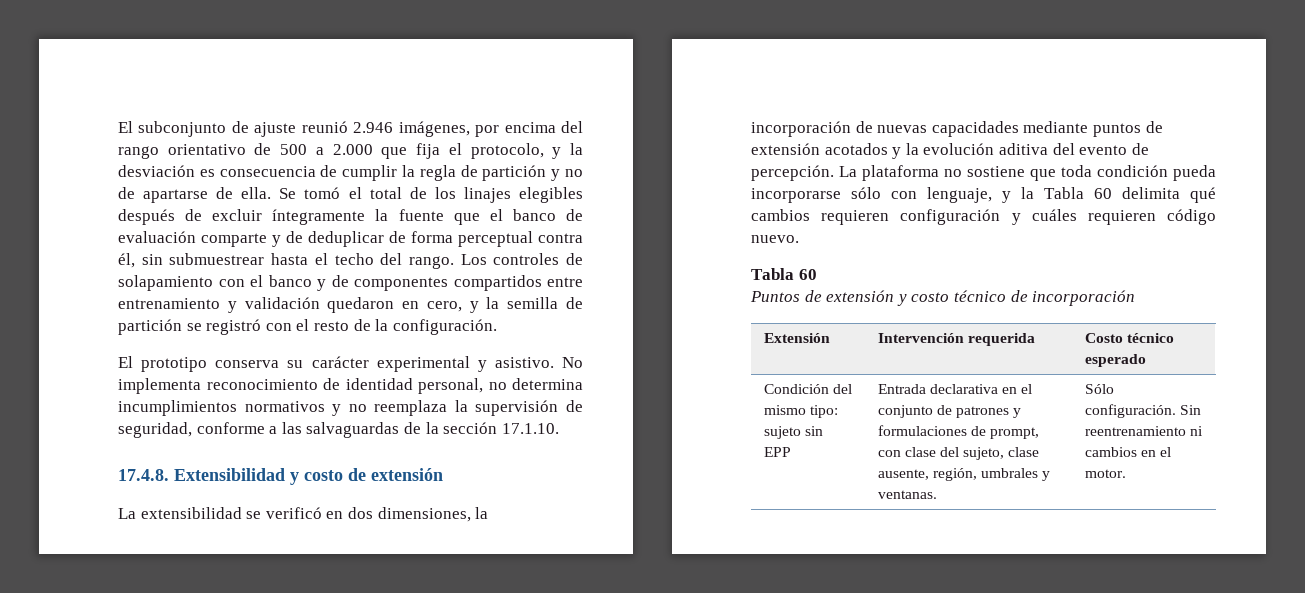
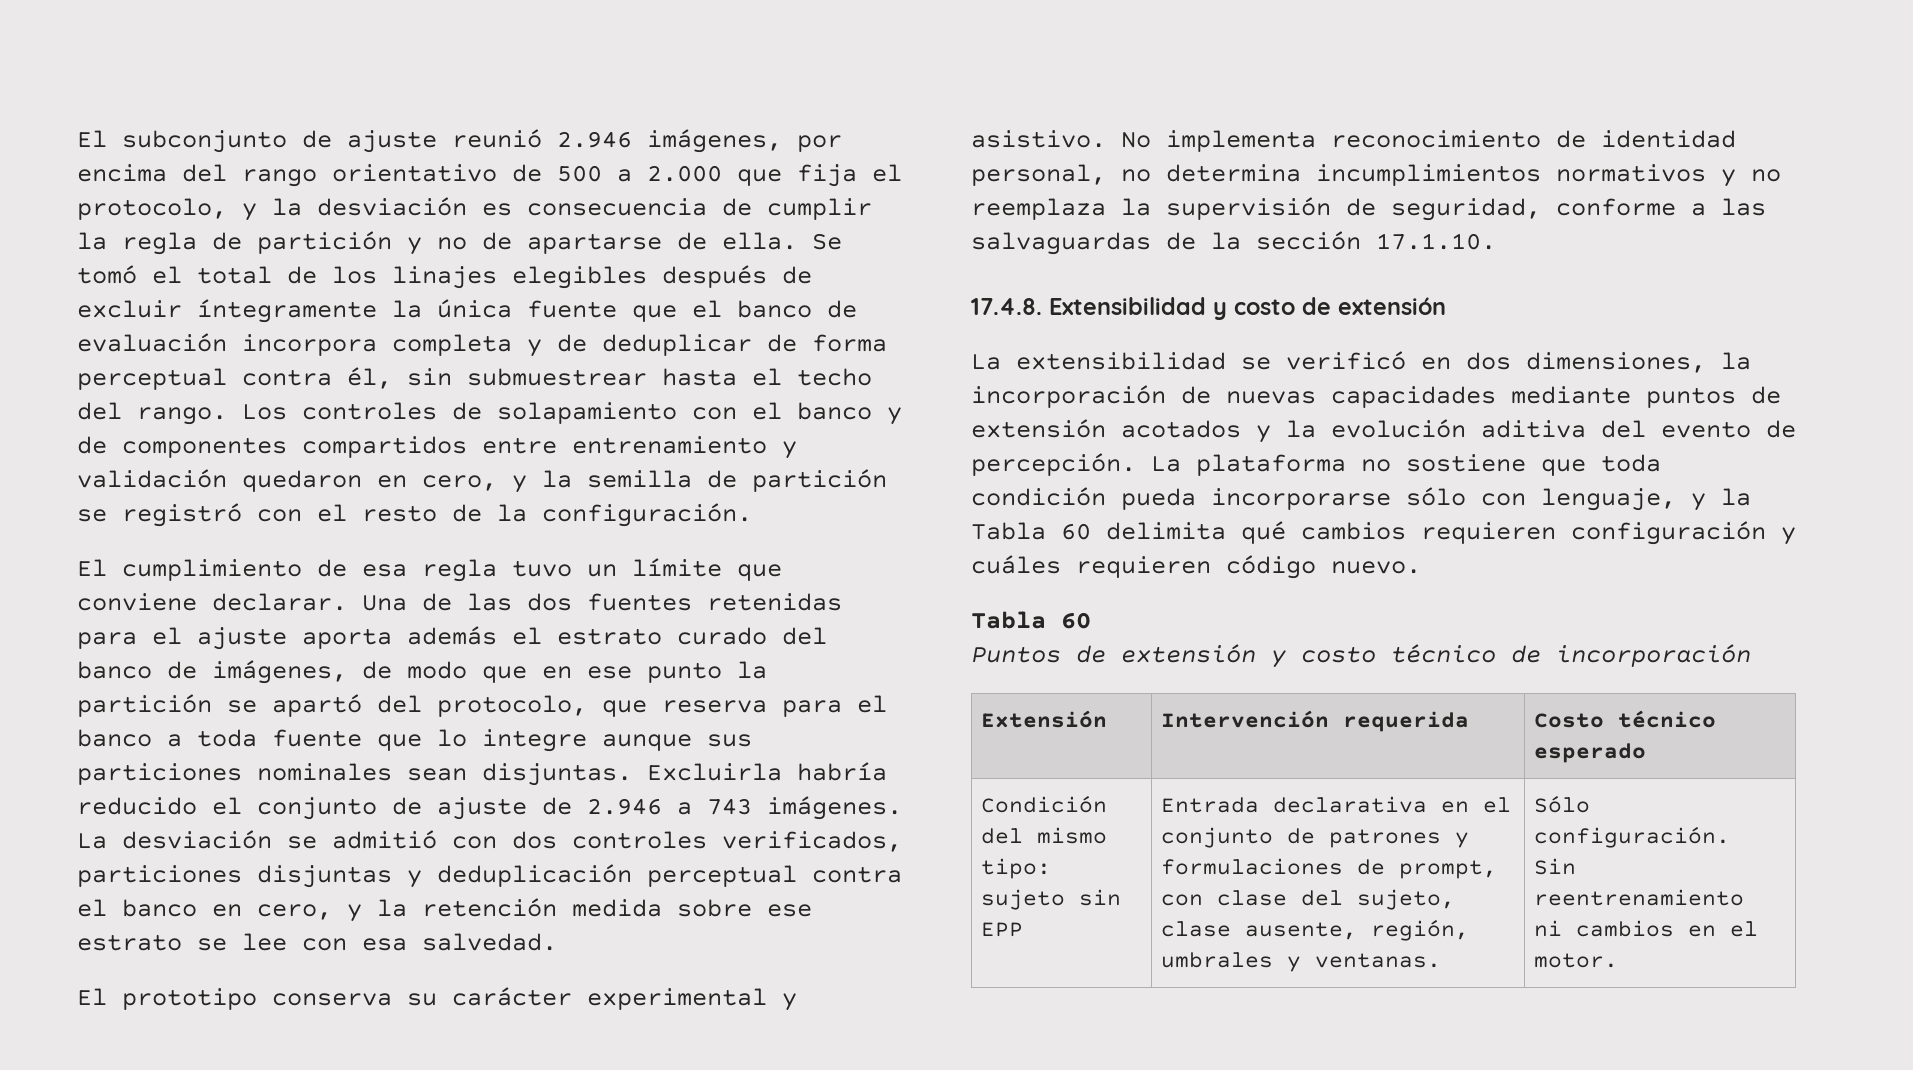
- Se tomó el total de los linajes elegibles después de excluir íntegramente la fuente que el banco de evaluación comparte y de deduplicar de forma perceptual contra él, sin submuestrear hasta el techo del rango.
+ Se tomó el total de los linajes elegibles después de excluir íntegramente la única fuente que el banco de evaluación incorpora completa y de deduplicar de forma perceptual contra él, sin submuestrear hasta el techo del rango.
+ El cumplimiento de esa regla tuvo un límite que conviene declarar. Una de las dos fuentes retenidas para el ajuste aporta además el estrato curado del banco de imágenes, de modo que en ese punto la partición se apartó del protocolo, que reserva para el banco a toda fuente que lo integre aunque sus particiones nominales sean disjuntas. Excluirla habría reducido el conjunto de ajuste de 2.946 a 743 imágenes. La desviación se admitió con dos controles verificados, particiones disjuntas y deduplicación perceptual contra el banco en cero, y la retención medida sobre ese estrato se lee con esa salvedad.

